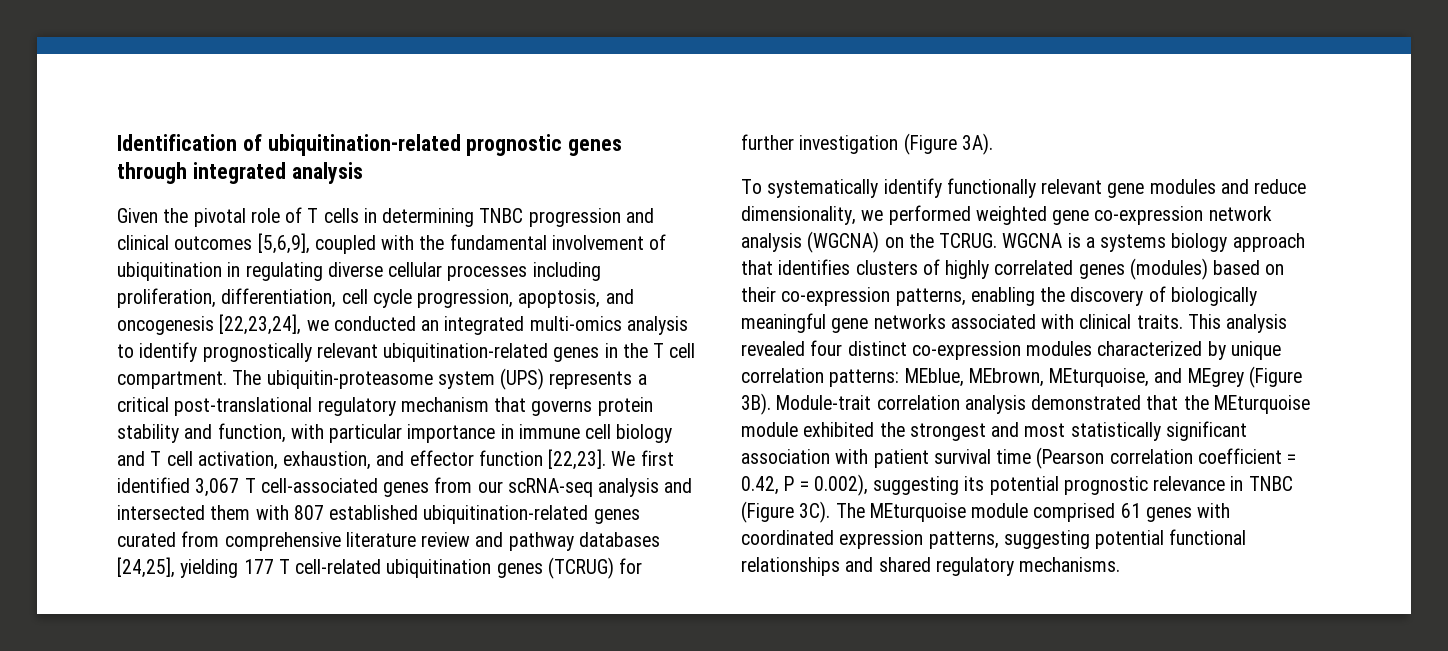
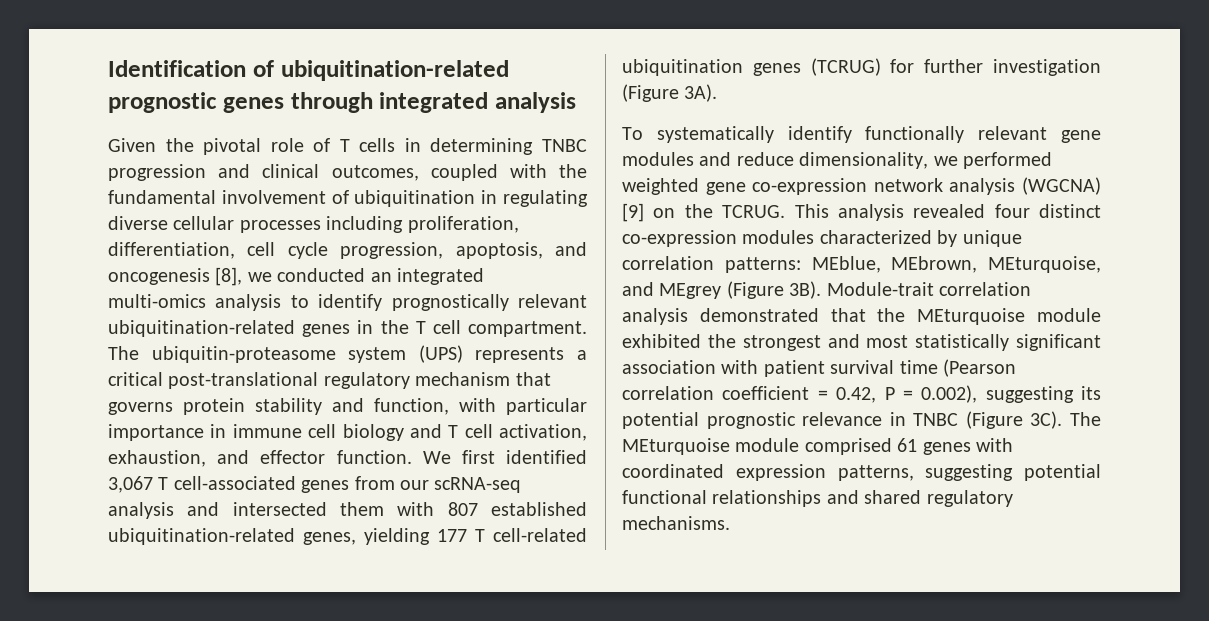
- Given the pivotal role of T cells in determining TNBC progression and clinical outcomes [5,6,9], coupled with the fundamental involvement of ubiquitination in regulating diverse cellular processes including proliferation, differentiation, cell cycle progression, apoptosis, and oncogenesis [22,23,24], we conducted an integrated multi-omics analysis to identify prognostically relevant ubiquitination-related genes in the T cell compartment.
+ Given the pivotal role of T cells in determining TNBC progression and clinical outcomes, coupled with the fundamental involvement of ubiquitination in regulating diverse cellular processes including proliferation, differentiation, cell cycle progression, apoptosis, and oncogenesis [8], we conducted an integrated multi-omics analysis to identify prognostically relevant ubiquitination-related genes in the T cell compartment.
- The ubiquitin-proteasome system (UPS) represents a critical post-translational regulatory mechanism that governs protein stability and function, with particular importance in immune cell biology and T cell activation, exhaustion, and effector function [22,23].
+ The ubiquitin-proteasome system (UPS) represents a critical post-translational regulatory mechanism that governs protein stability and function, with particular importance in immune cell biology and T cell activation, exhaustion, and effector function.
- We first identified 3,067 T cell-associated genes from our scRNA-seq analysis and intersected them with 807 established ubiquitination-related genes curated from comprehensive literature review and pathway databases [24,25], yielding 177 T cell-related ubiquitination genes (TCRUG) for further investigation (Figure 3A).
+ We first identified 3,067 T cell-associated genes from our scRNA-seq analysis and intersected them with 807 established ubiquitination-related genes, yielding 177 T cell-related ubiquitination genes (TCRUG) for further investigation (Figure 3A).
- To systematically identify functionally relevant gene modules and reduce dimensionality, we performed weighted gene co-expression network analysis (WGCNA) on the TCRUG.
+ To systematically identify functionally relevant gene modules and reduce dimensionality, we performed weighted gene co-expression network analysis (WGCNA) [9] on the TCRUG.
- WGCNA is a systems biology approach that identifies clusters of highly correlated genes (modules) based on their co-expression patterns, enabling the discovery of biologically meaningful gene networks associated with clinical traits.

